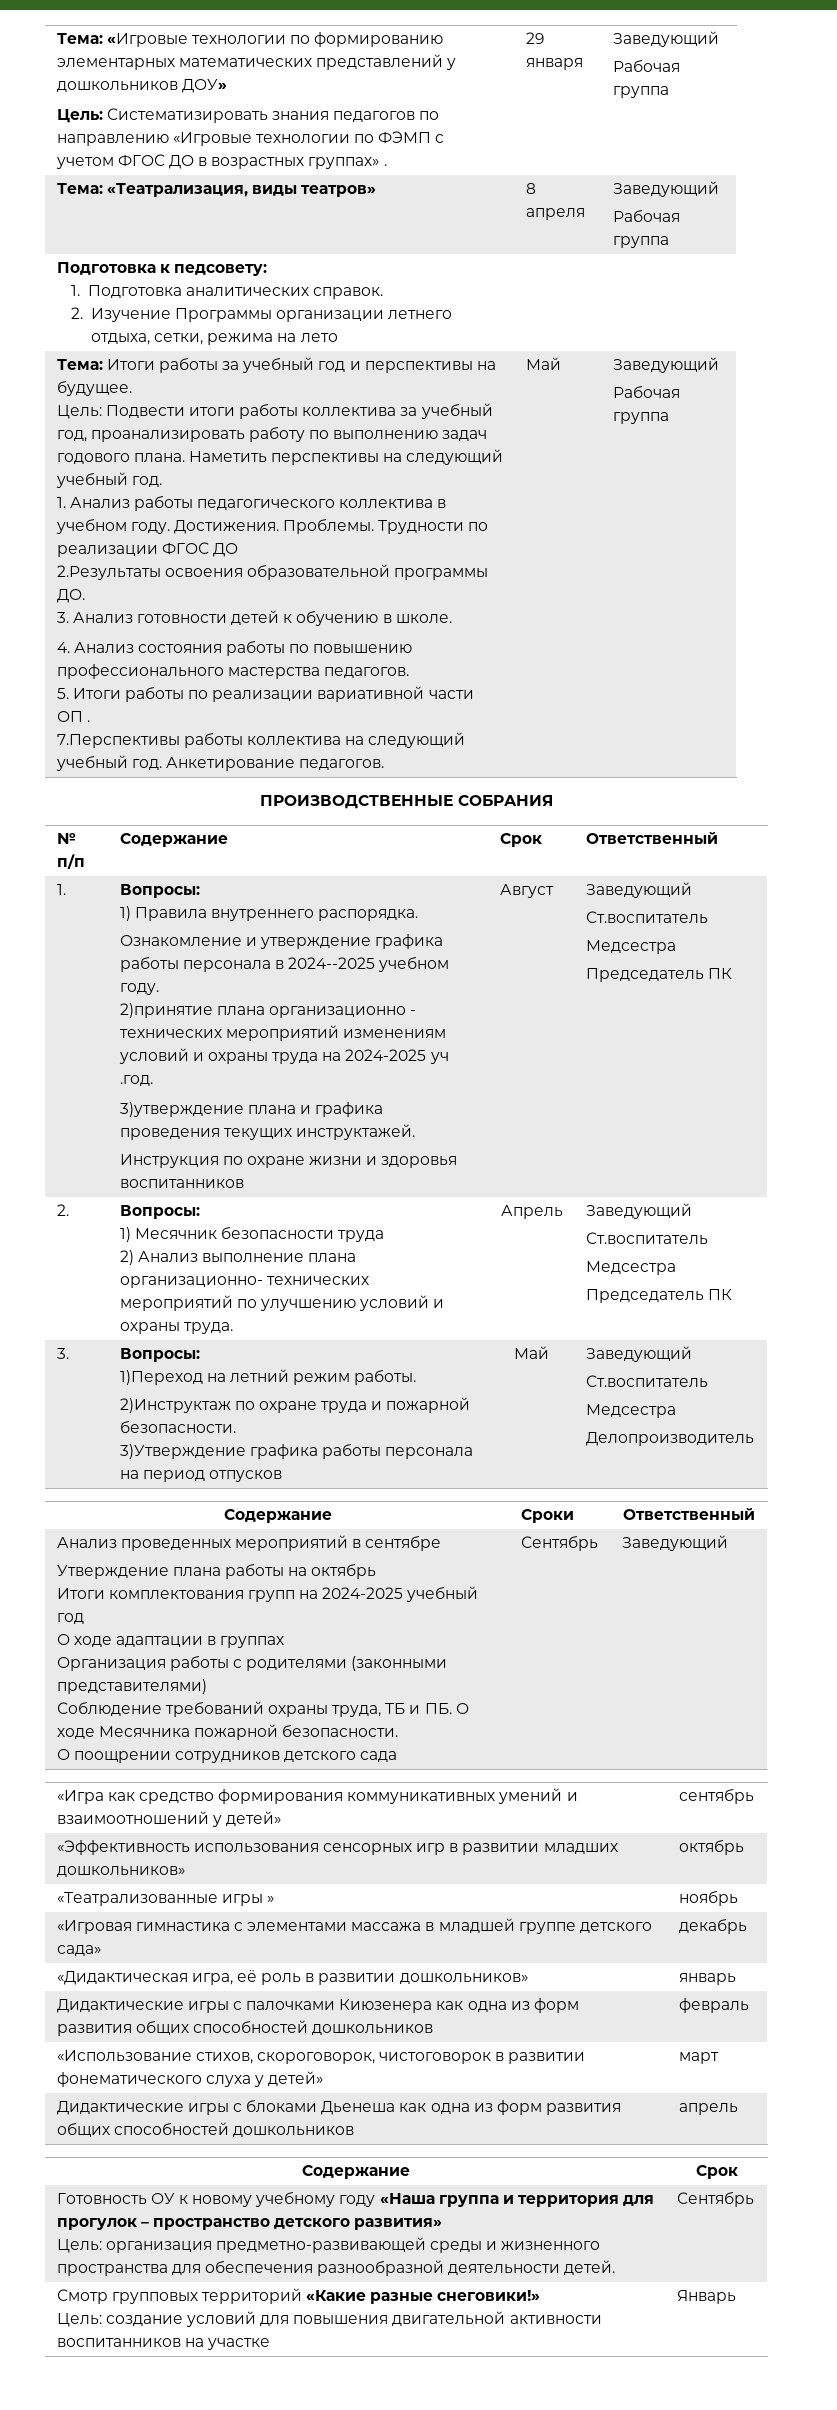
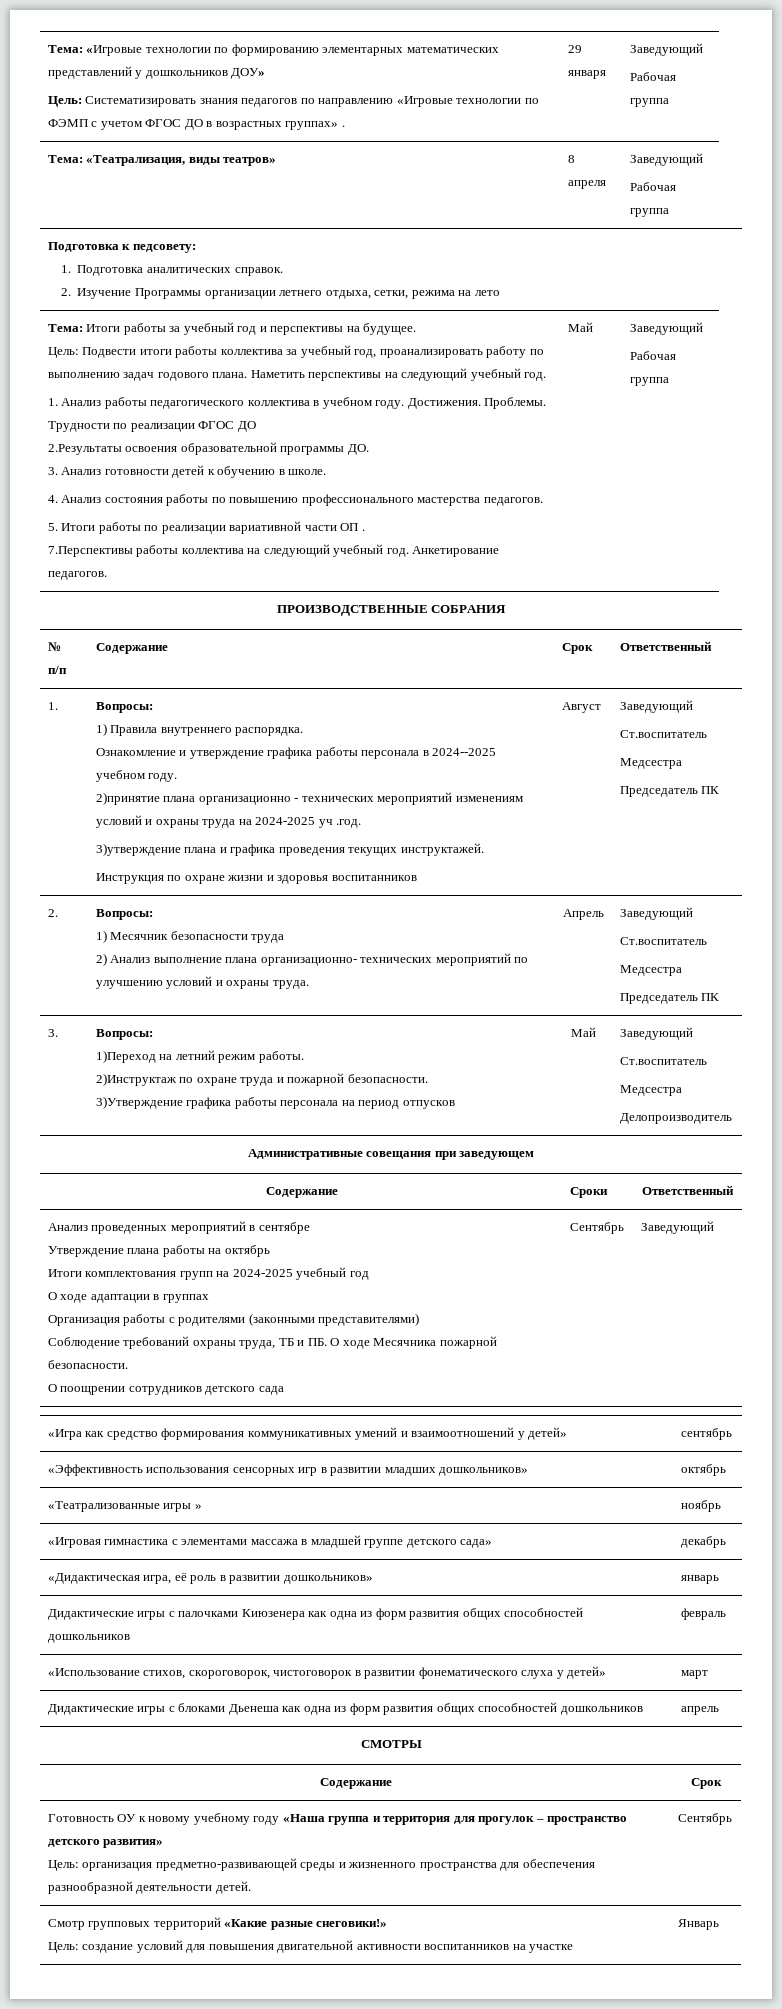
+ Административные совещания при заведующем
+ СМОТРЫ

